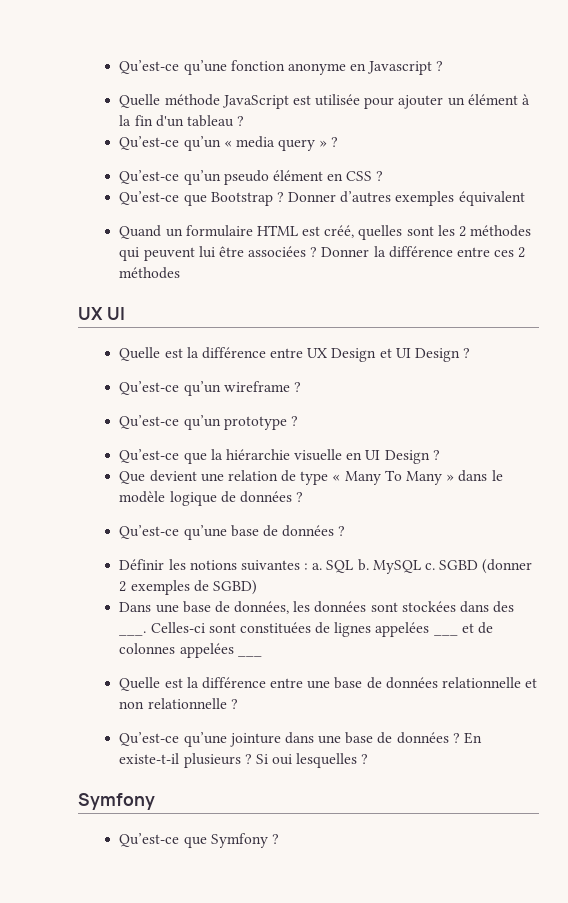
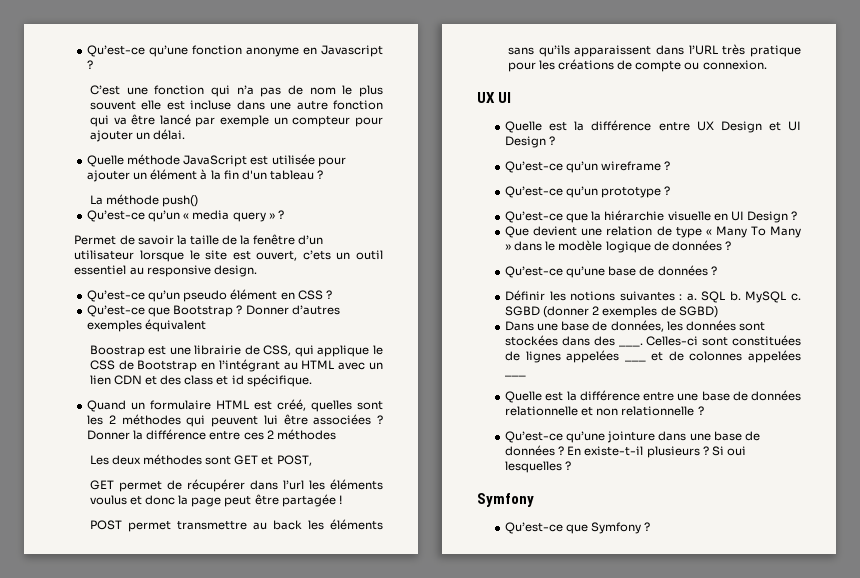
+ C’est une fonction qui n’a pas de nom le plus souvent elle est incluse dans une autre fonction qui va être lancé par exemple un compteur pour ajouter un délai.
+ La méthode push()
+ Permet de savoir la taille de la fenêtre d’un utilisateur lorsque le site est ouvert, c’ets un outil essentiel au responsive design.
+ Boostrap est une librairie de CSS, qui applique le CSS de Bootstrap en l’intégrant au HTML avec un lien CDN et des class et id spécifique.
+ Les deux méthodes sont GET et POST,
+ GET permet de récupérer dans l’url les éléments voulus et donc la page peut être partagée !
+ POST permet transmettre au back les éléments sans qu’ils apparaissent dans l’URL très pratique pour les créations de compte ou connexion.

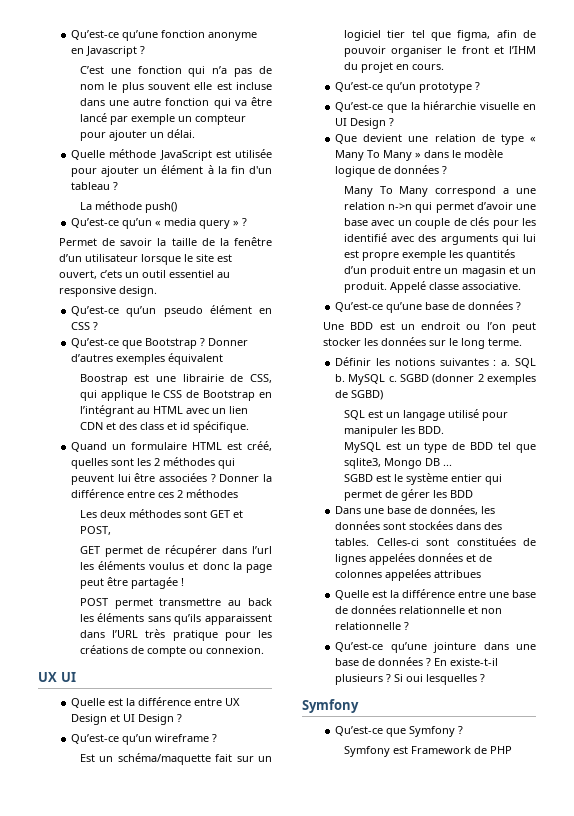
+ Est un schéma/maquette fait sur un logiciel tier tel que figma, afin de pouvoir organiser le front et l’IHM du projet en cours.
+ Many To Many correspond a une relation n->n qui permet d’avoir une base avec un couple de clés pour les identifié avec des arguments qui lui est propre exemple les quantités d’un produit entre un magasin et un produit. Appelé classe associative.
+ Une BDD est un endroit ou l’on peut stocker les données sur le long terme.
+ SQL est un langage utilisé pour manipuler les BDD.
+ MySQL est un type de BDD tel que sqlite3, Mongo DB ...
+ SGBD est le système entier qui permet de gérer les BDD
- Dans une base de données, les données sont stockées dans des ___.
+ Dans une base de données, les données sont stockées dans des tables.
- Celles-ci sont constituées de lignes appelées ___ et de colonnes appelées ___
+ Celles-ci sont constituées de lignes appelées données et de colonnes appelées attribues
+ Symfony est Framework de PHP

